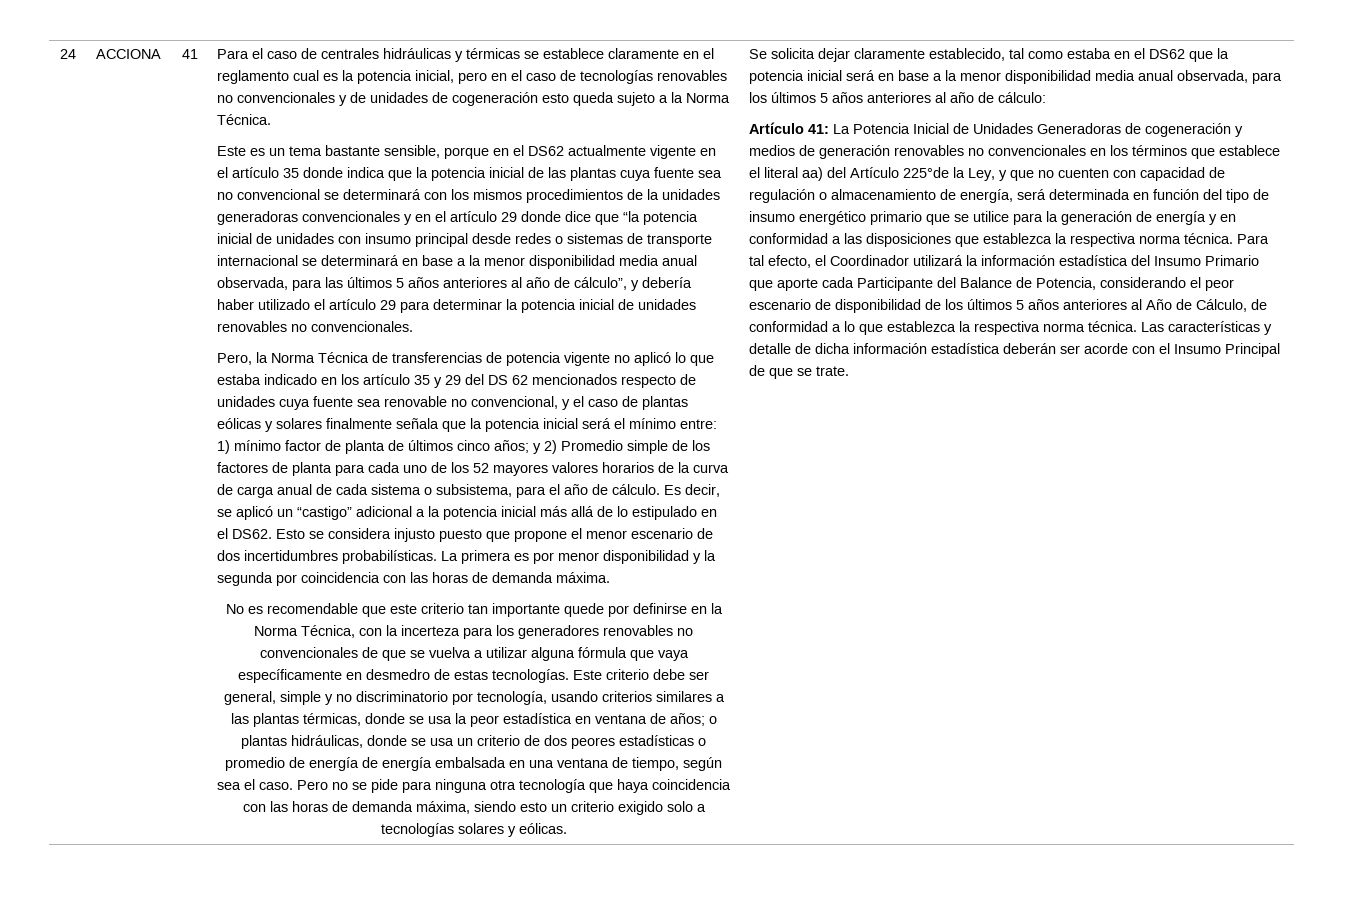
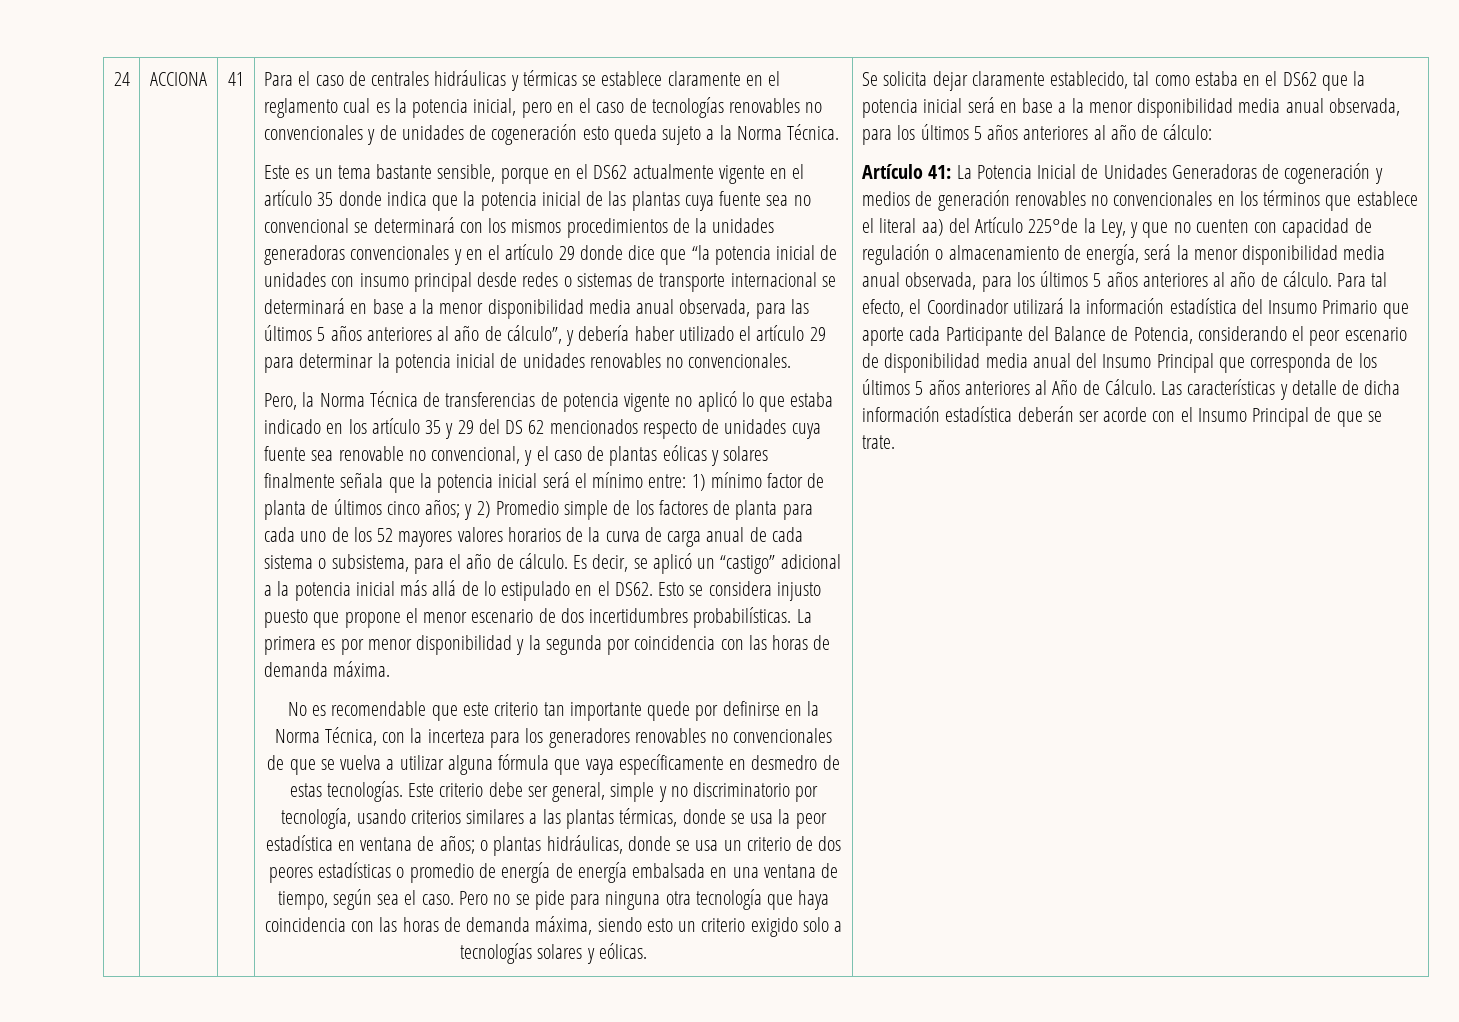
- Artículo 41: La Potencia Inicial de Unidades Generadoras de cogeneración y medios de generación renovables no convencionales en los términos que establece el literal aa) del Artículo 225°de la Ley, y que no cuenten con capacidad de regulación o almacenamiento de energía, será determinada en función del tipo de insumo energético primario que se utilice para la generación de energía y en conformidad a las disposiciones que establezca la respectiva norma técnica.
+ Artículo 41: La Potencia Inicial de Unidades Generadoras de cogeneración y medios de generación renovables no convencionales en los términos que establece el literal aa) del Artículo 225°de la Ley, y que no cuenten con capacidad de regulación o almacenamiento de energía, será la menor disponibilidad media anual observada, para los últimos 5 años anteriores al año de cálculo.
- Para tal efecto, el Coordinador utilizará la información estadística del Insumo Primario que aporte cada Participante del Balance de Potencia, considerando el peor escenario de disponibilidad de los últimos 5 años anteriores al Año de Cálculo, de conformidad a lo que establezca la respectiva norma técnica.
+ Para tal efecto, el Coordinador utilizará la información estadística del Insumo Primario que aporte cada Participante del Balance de Potencia, considerando el peor escenario de disponibilidad media anual del Insumo Principal que corresponda de los últimos 5 años anteriores al Año de Cálculo.

